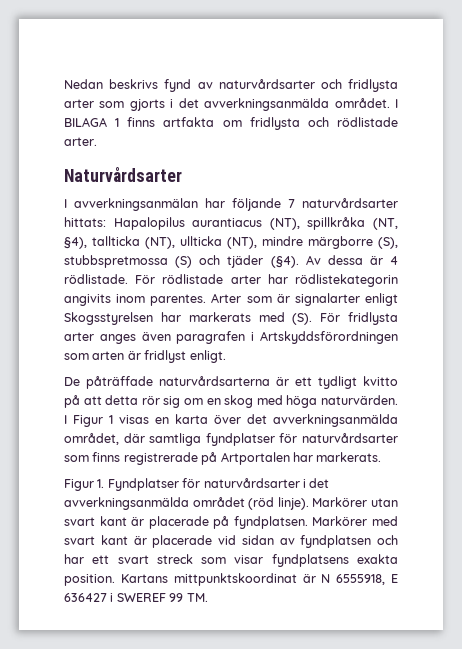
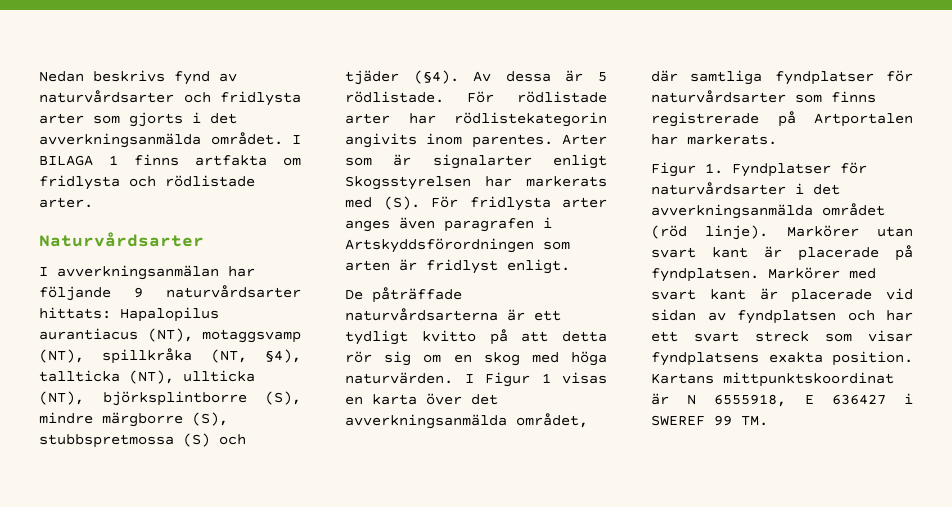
- I avverkningsanmälan har följande 7 naturvårdsarter hittats: Hapalopilus aurantiacus (NT), spillkråka (NT, §4), tallticka (NT), ullticka (NT), mindre märgborre (S), stubbspretmossa (S) och tjäder (§4).
+ I avverkningsanmälan har följande 9 naturvårdsarter hittats: Hapalopilus aurantiacus (NT), motaggsvamp (NT), spillkråka (NT, §4), tallticka (NT), ullticka (NT), björksplintborre (S), mindre märgborre (S), stubbspretmossa (S) och tjäder (§4).
- Av dessa är 4 rödlistade.
+ Av dessa är 5 rödlistade.

